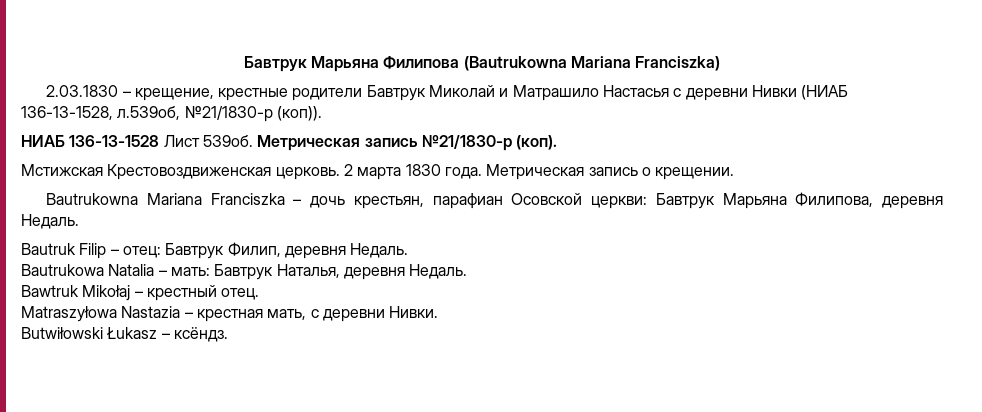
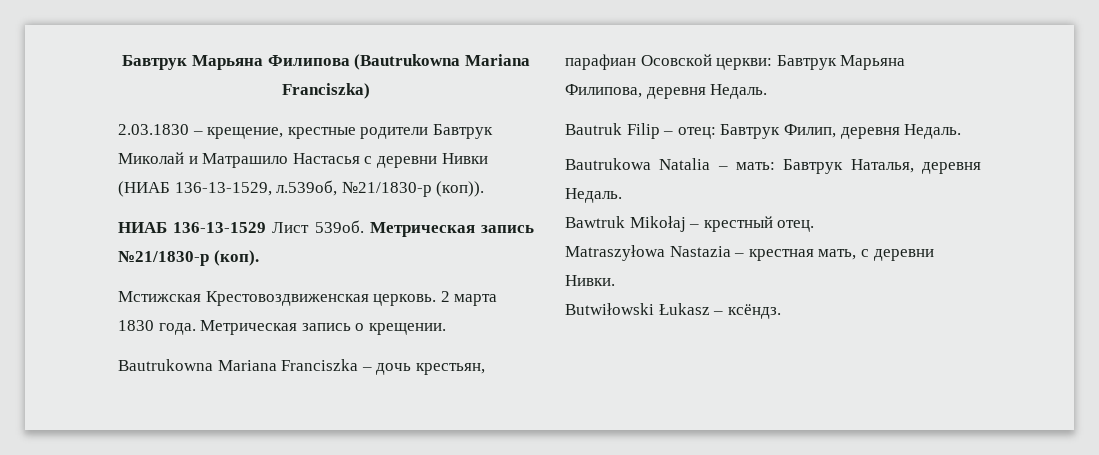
- 2.03.1830 – крещение, крестные родители Бавтрук Миколай и Матрашило Настасья с деревни Нивки (НИАБ 136-13-1528, л.539об, №21/1830-р (коп)).
+ 2.03.1830 – крещение, крестные родители Бавтрук Миколай и Матрашило Настасья с деревни Нивки (НИАБ 136-13-1529, л.539об, №21/1830-р (коп)).
- НИАБ 136-13-1528 Лист 539об.
+ НИАБ 136-13-1529 Лист 539об.

